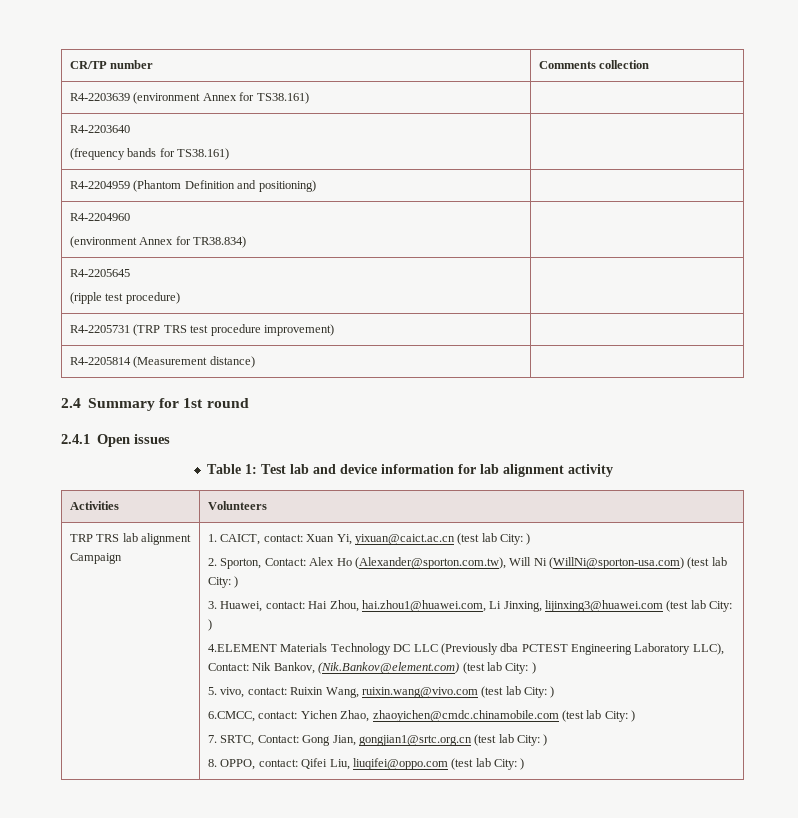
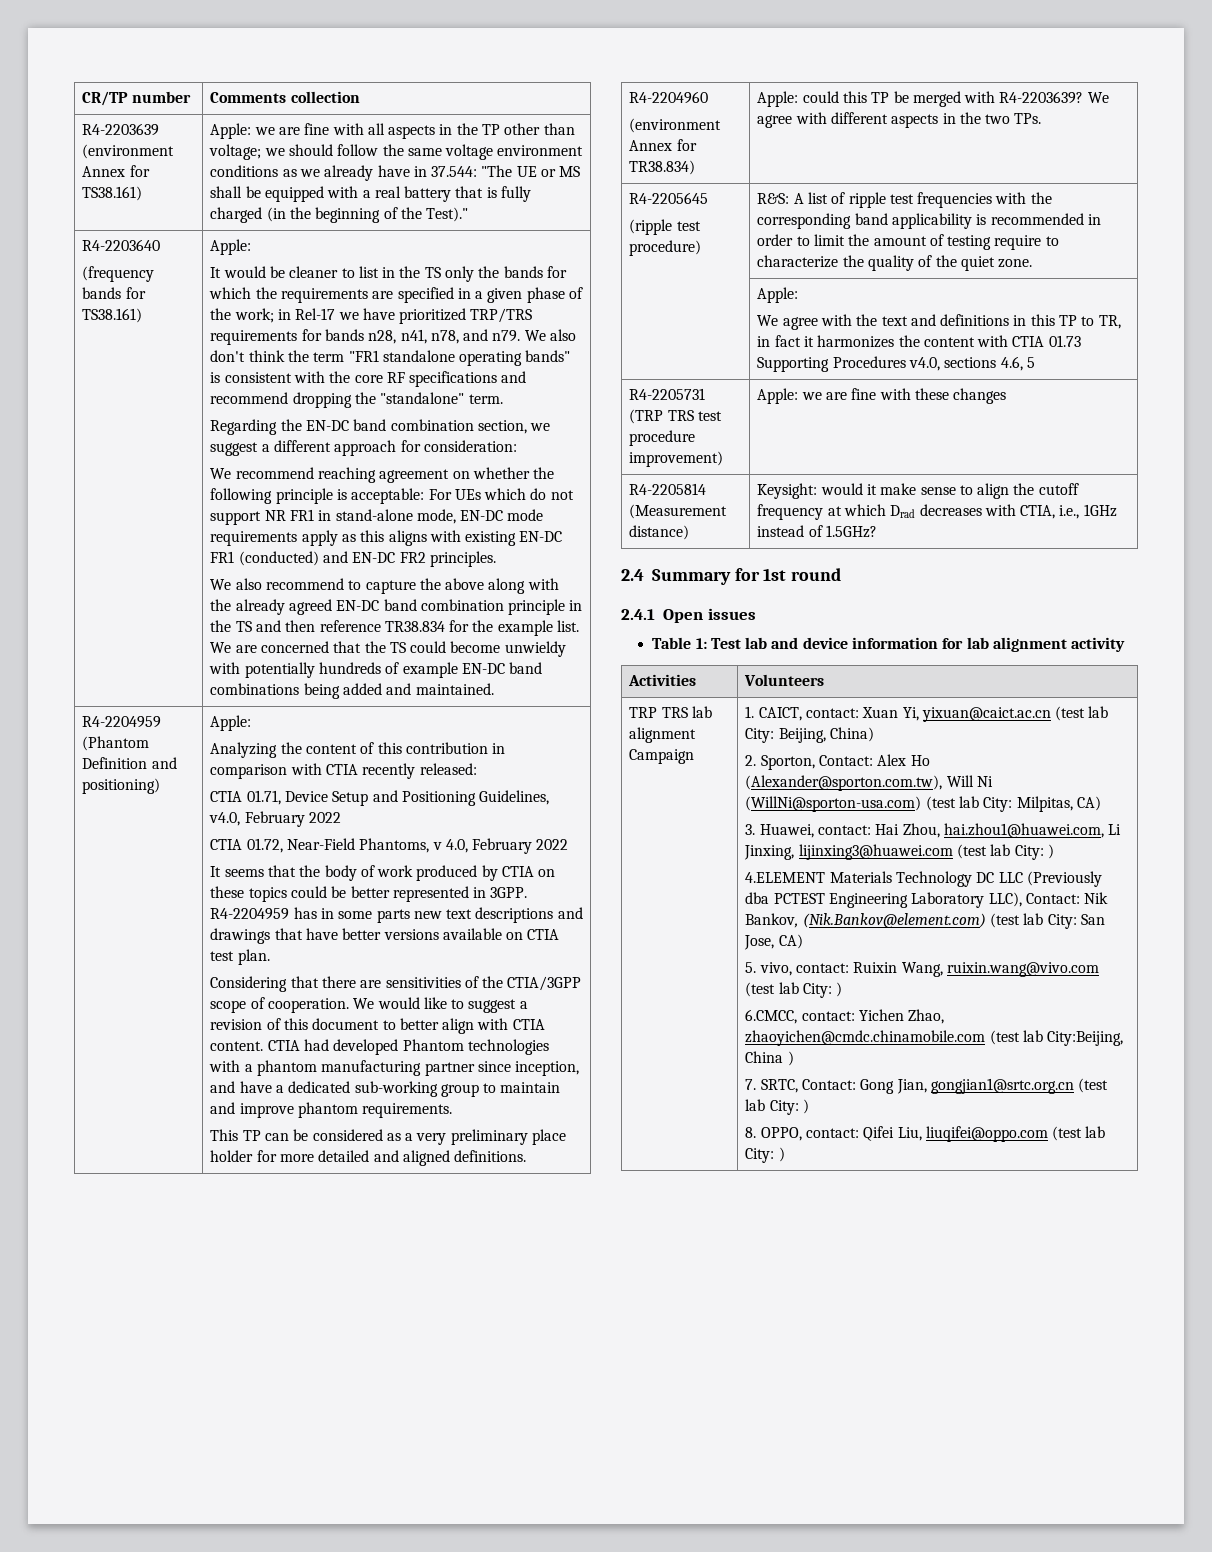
+ Apple: we are fine with all aspects in the TP other than voltage; we should follow the same voltage environment conditions as we already have in 37.544: "The UE or MS shall be equipped with a real battery that is fully charged (in the beginning of the Test)."
- (frequency bands for TS38.161)
+ (frequency bands for TS38.161) | Apple:
+ It would be cleaner to list in the TS only the bands for which the requirements are specified in a given phase of the work; in Rel-17 we have prioritized TRP/TRS requirements for bands n28, n41, n78, and n79. We also don't think the term "FR1 standalone operating bands" is consistent with the core RF specifications and recommend dropping the "standalone" term.
+ Regarding the EN-DC band combination section, we suggest a different approach for consideration:
+ We recommend reaching agreement on whether the following principle is acceptable: For UEs which do not support NR FR1 in stand-alone mode, EN-DC mode requirements apply as this aligns with existing EN-DC FR1 (conducted) and EN-DC FR2 principles.
+ We also recommend to capture the above along with the already agreed EN-DC band combination principle in the TS and then reference TR38.834 for the example list. We are concerned that the TS could become unwieldy with potentially hundreds of example EN-DC band combinations being added and maintained.
- R4-2204959 (Phantom Definition and positioning)
+ R4-2204959 (Phantom Definition and positioning) | Apple:
+ Analyzing the content of this contribution in comparison with CTIA recently released:
+ CTIA 01.71, Device Setup and Positioning Guidelines, v4.0, February 2022
+ CTIA 01.72, Near-Field Phantoms, v 4.0, February 2022
+ It seems that the body of work produced by CTIA on these topics could be better represented in 3GPP. R4-2204959 has in some parts new text descriptions and drawings that have better versions available on CTIA test plan.
+ Considering that there are sensitivities of the CTIA/3GPP scope of cooperation. We would like to suggest a revision of this document to better align with CTIA content. CTIA had developed Phantom technologies with a phantom manufacturing partner since inception, and have a dedicated sub-working group to maintain and improve phantom requirements.
+ This TP can be considered as a very preliminary place holder for more detailed and aligned definitions.
  R4-2204960
- (environment Annex for TR38.834) |
+ (environment Annex for TR38.834) | Apple: could this TP be merged with R4-2203639? We agree with different aspects in the two TPs.
  R4-2205645
- (ripple test procedure) |
+ (ripple test procedure) | R&S: A list of ripple test frequencies with the corresponding band applicability is recommended in order to limit the amount of testing require to characterize the quality of the quiet zone.
+ | Apple:
+ We agree with the text and definitions in this TP to TR, in fact it harmonizes the content with CTIA 01.73 Supporting Procedures v4.0, sections 4.6, 5
- R4-2205731 (TRP TRS test procedure improvement) |
- R4-2205814 (Measurement distance) |
+ R4-2205731 (TRP TRS test procedure improvement) | Apple: we are fine with these changes
+ R4-2205814 (Measurement distance) | Keysight: would it make sense to align the cutoff frequency at which Drad decreases with CTIA, i.e., 1GHz instead of 1.5GHz?
- 1. CAICT, contact: Xuan Yi, yixuan@caict.ac.cn (test lab City: )
+ 1. CAICT, contact: Xuan Yi, yixuan@caict.ac.cn (test lab City: Beijing, China)
- 2. Sporton, Contact: Alex Ho (Alexander@sporton.com.tw), Will Ni (WillNi@sporton-usa.com) (test lab City: )
+ 2. Sporton, Contact: Alex Ho (Alexander@sporton.com.tw), Will Ni (WillNi@sporton-usa.com) (test lab City: Milpitas, CA)
- 4.ELEMENT Materials Technology DC LLC (Previously dba PCTEST Engineering Laboratory LLC), Contact: Nik Bankov, (Nik.Bankov@element.com) (test lab City: )
+ 4.ELEMENT Materials Technology DC LLC (Previously dba PCTEST Engineering Laboratory LLC), Contact: Nik Bankov, (Nik.Bankov@element.com) (test lab City: San Jose, CA)
- 6.CMCC, contact: Yichen Zhao, zhaoyichen@cmdc.chinamobile.com (test lab City: )
+ 6.CMCC, contact: Yichen Zhao, zhaoyichen@cmdc.chinamobile.com (test lab City:Beijing, China )

